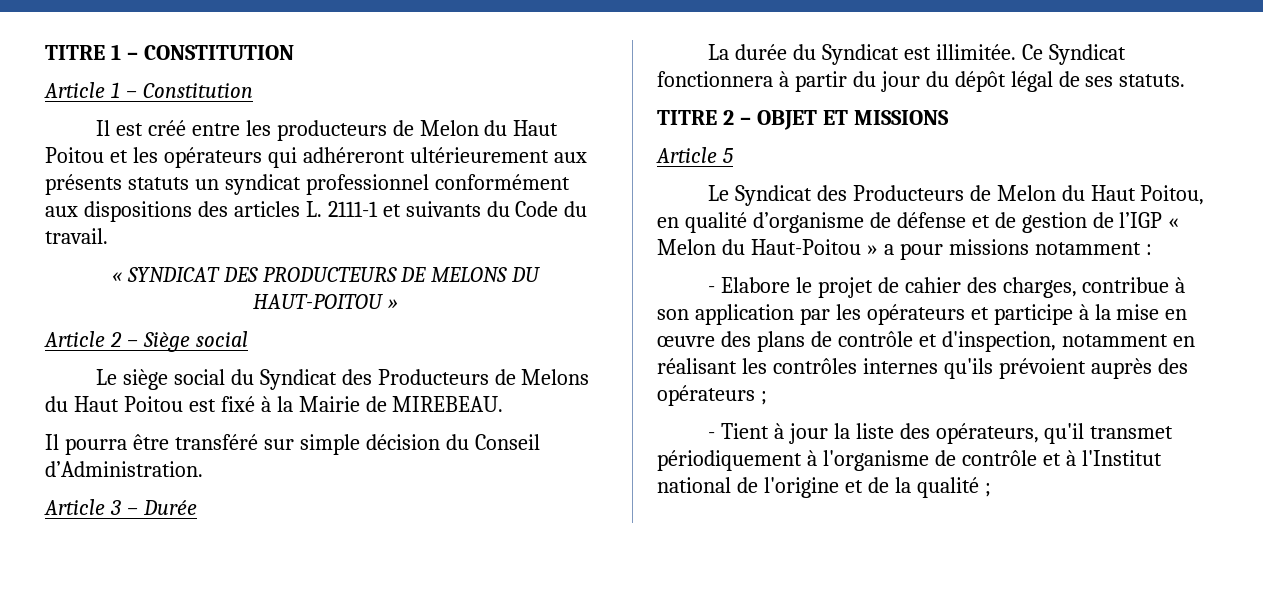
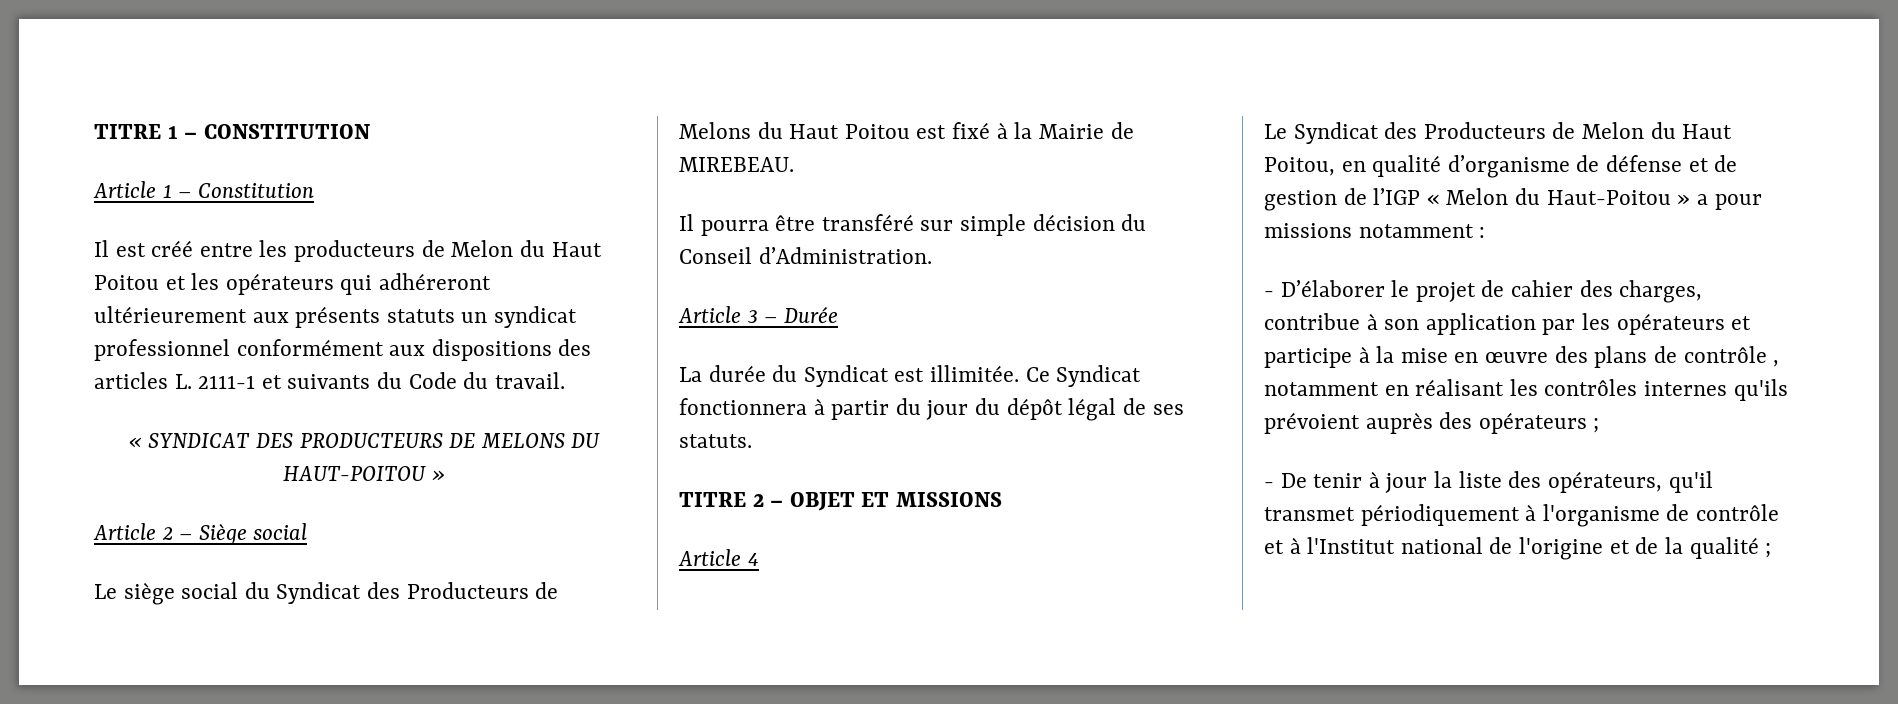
- Article 5
+ Article 4
- - Elabore le projet de cahier des charges, contribue à son application par les opérateurs et participe à la mise en œuvre des plans de contrôle et d'inspection, notamment en réalisant les contrôles internes qu'ils prévoient auprès des opérateurs ;
+ - D’élaborer le projet de cahier des charges, contribue à son application par les opérateurs et participe à la mise en œuvre des plans de contrôle , notamment en réalisant les contrôles internes qu'ils prévoient auprès des opérateurs ;
- - Tient à jour la liste des opérateurs, qu'il transmet périodiquement à l'organisme de contrôle et à l'Institut national de l'origine et de la qualité ;
+ - De tenir à jour la liste des opérateurs, qu'il transmet périodiquement à l'organisme de contrôle et à l'Institut national de l'origine et de la qualité ;

